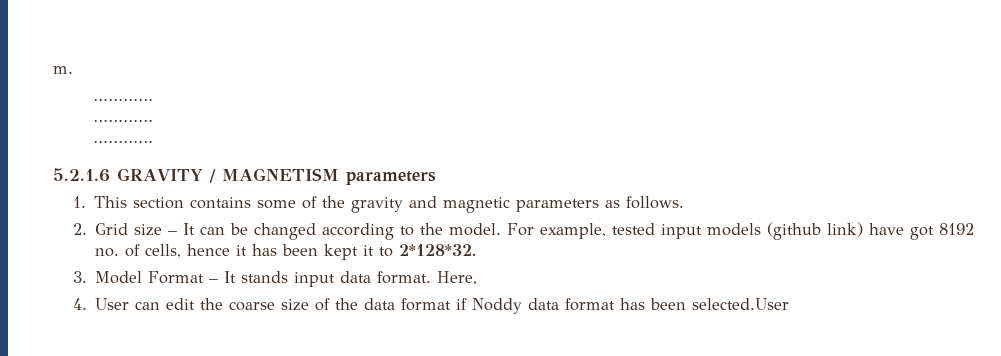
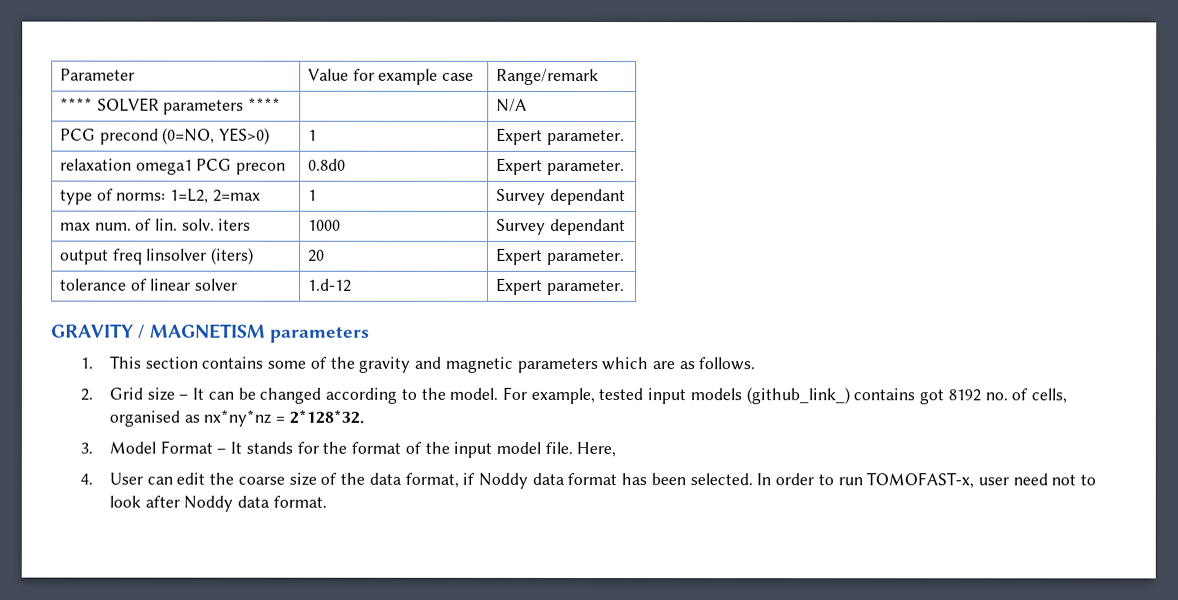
- m.
- …………
- …………
- …………
- 5.2.1.6 GRAVITY / MAGNETISM parameters
+ Parameter | Value for example case | Range/remark
+ **** SOLVER parameters **** | | N/A
+ PCG precond (0=NO, YES>0) | 1 | Expert parameter.
+ relaxation omega1 PCG precon | 0.8d0 | Expert parameter.
+ type of norms: 1=L2, 2=max | 1 | Survey dependant
+ max num. of lin. solv. iters | 1000 | Survey dependant
+ output freq linsolver (iters) | 20 | Expert parameter.
+ tolerance of linear solver | 1.d-12 | Expert parameter.
+ GRAVITY / MAGNETISM parameters
- 1. This section contains some of the gravity and magnetic parameters as follows.
+ 1. This section contains some of the gravity and magnetic parameters which are as follows.
- For example, tested input models (github link) have got 8192 no. of cells, hence it has been kept it to 2*128*32.
+ For example, tested input models (github_link_) contains got 8192 no. of cells, organised as nx*ny*nz = 2*128*32.
- 3. Model Format – It stands input data format.
+ 3. Model Format – It stands for the format of the input model file.
- 4. User can edit the coarse size of the data format if Noddy data format has been selected.User
+ 4. User can edit the coarse size of the data format, if Noddy data format has been selected. In order to run TOMOFAST-x, user need not to look after Noddy data format.

